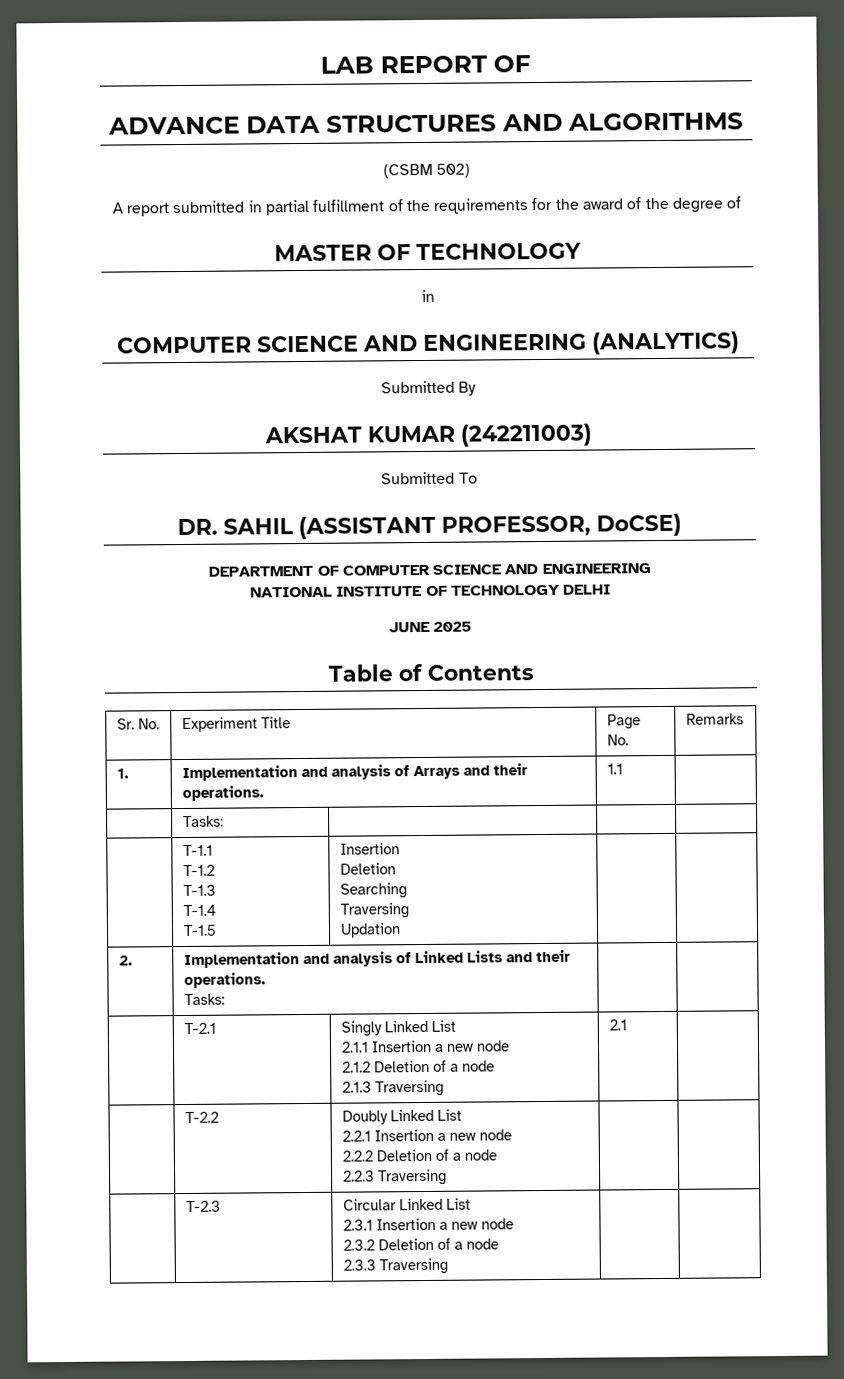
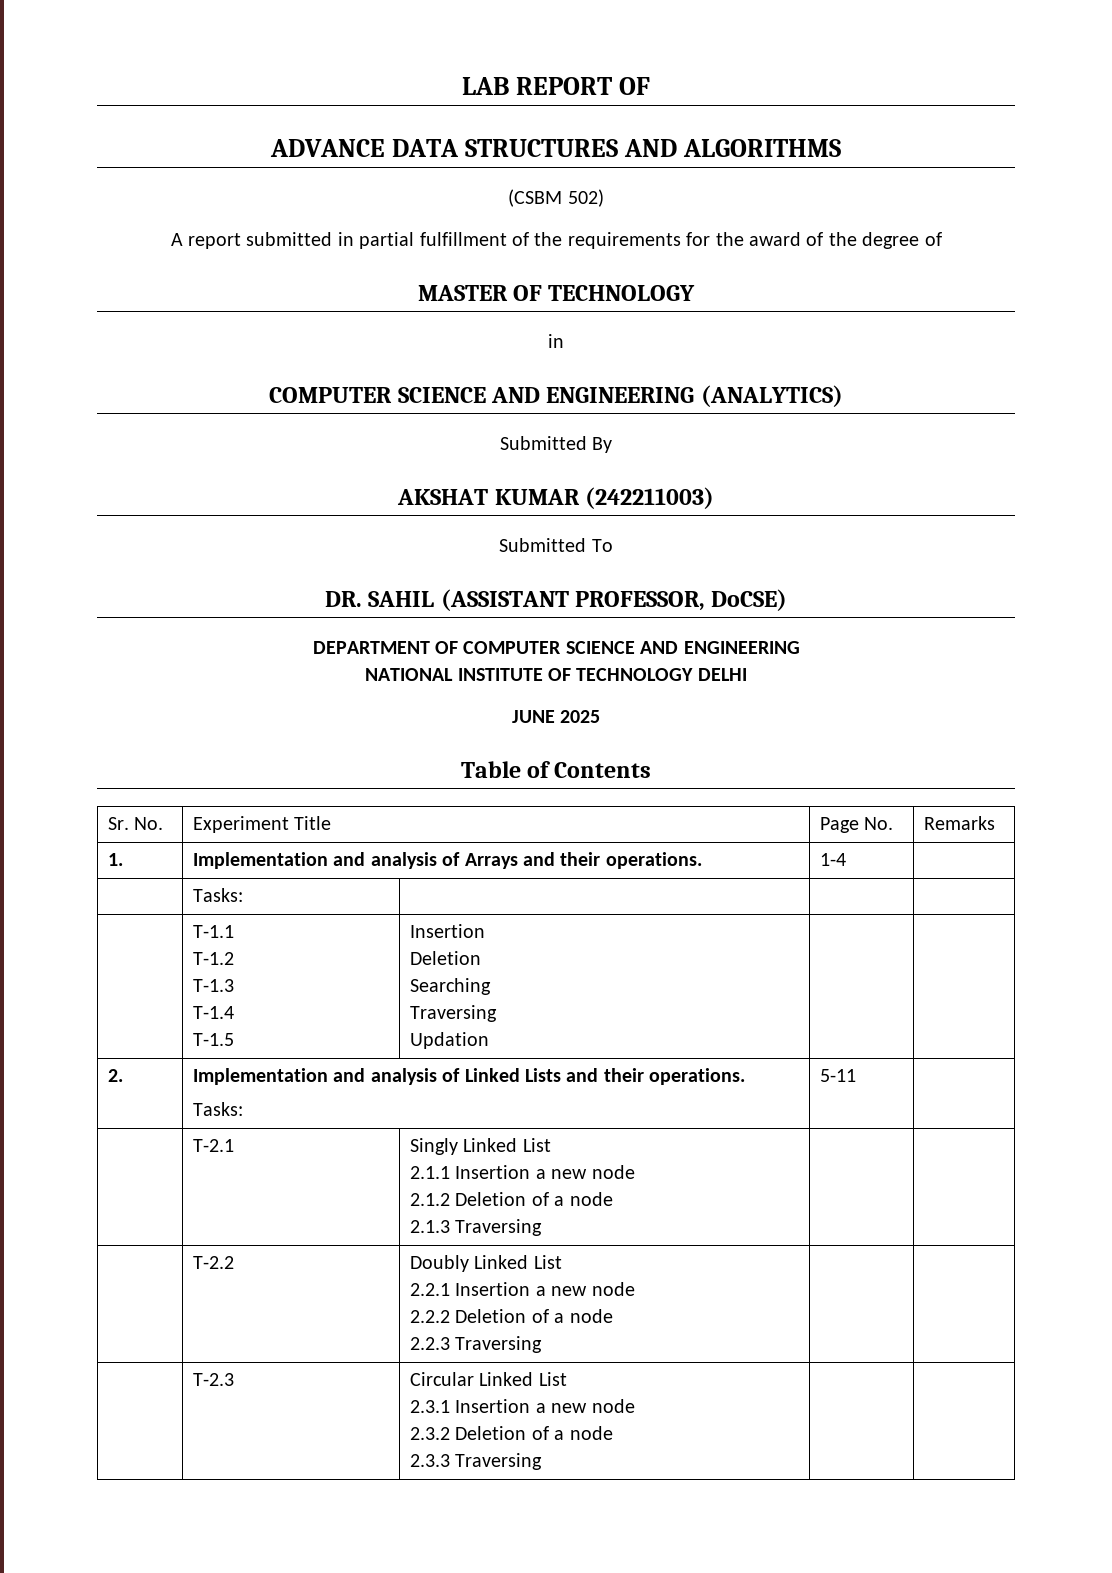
- 1. | Implementation and analysis of Arrays and their operations. | 1.1 |
+ 1. | Implementation and analysis of Arrays and their operations. | 1-4 |
  2. | Implementation and analysis of Linked Lists and their operations.
- Tasks: | |
+ Tasks: | 5-11 |
  | T-2.1 | Singly Linked List
  2.1.1 Insertion a new node
  2.1.2 Deletion of a node
- 2.1.3 Traversing | 2.1 |
+ 2.1.3 Traversing | |

